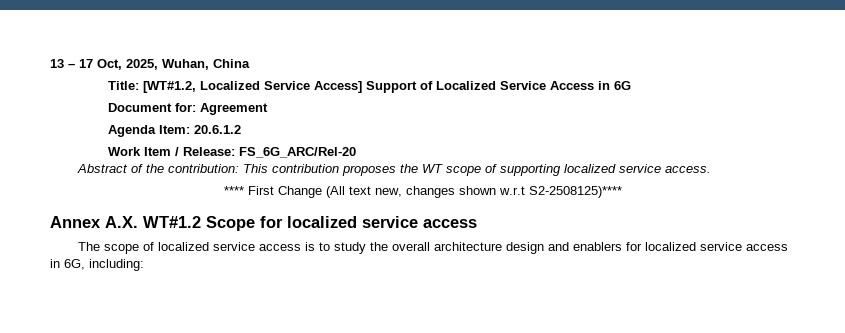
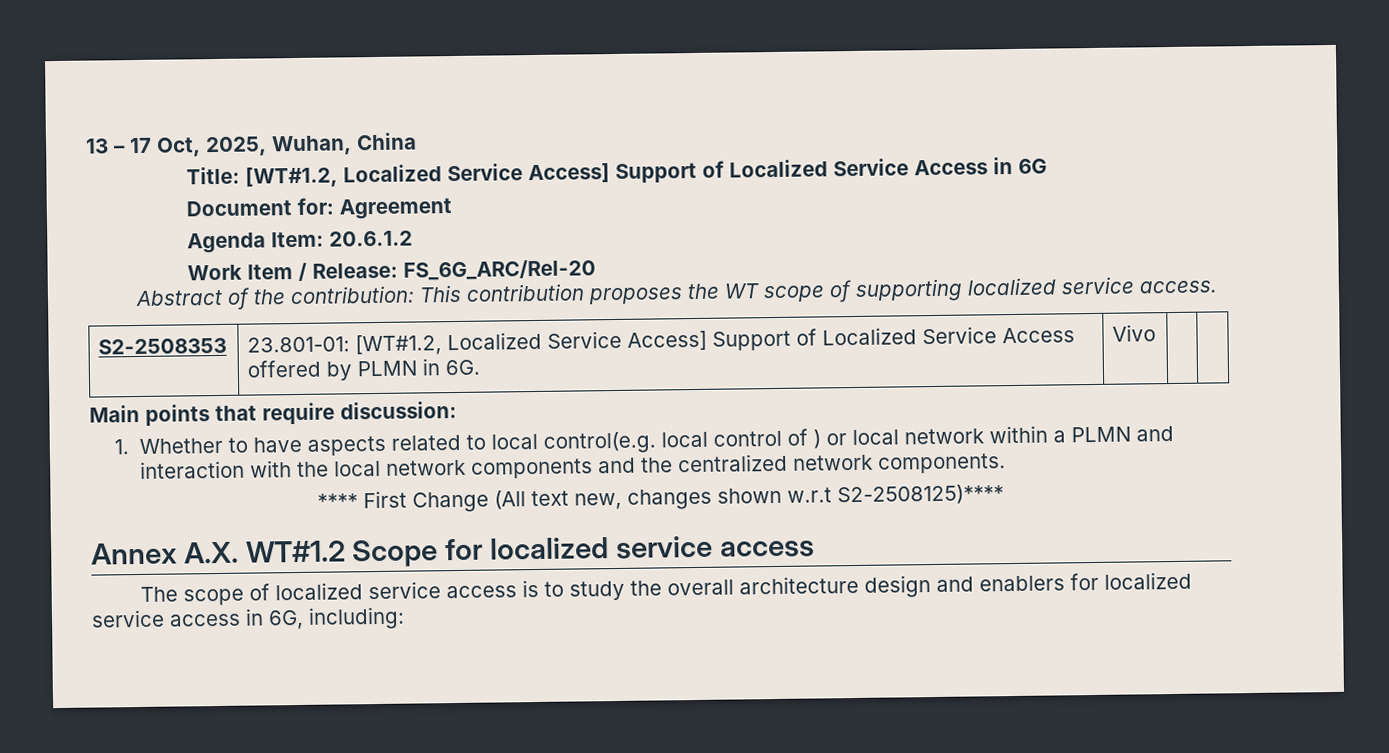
+ S2-2508353 | 23.801-01: [WT#1.2, Localized Service Access] Support of Localized Service Access offered by PLMN in 6G. | Vivo | |
+ Main points that require discussion:
+ 1. Whether to have aspects related to local control(e.g. local control of ) or local network within a PLMN and interaction with the local network components and the centralized network components.

